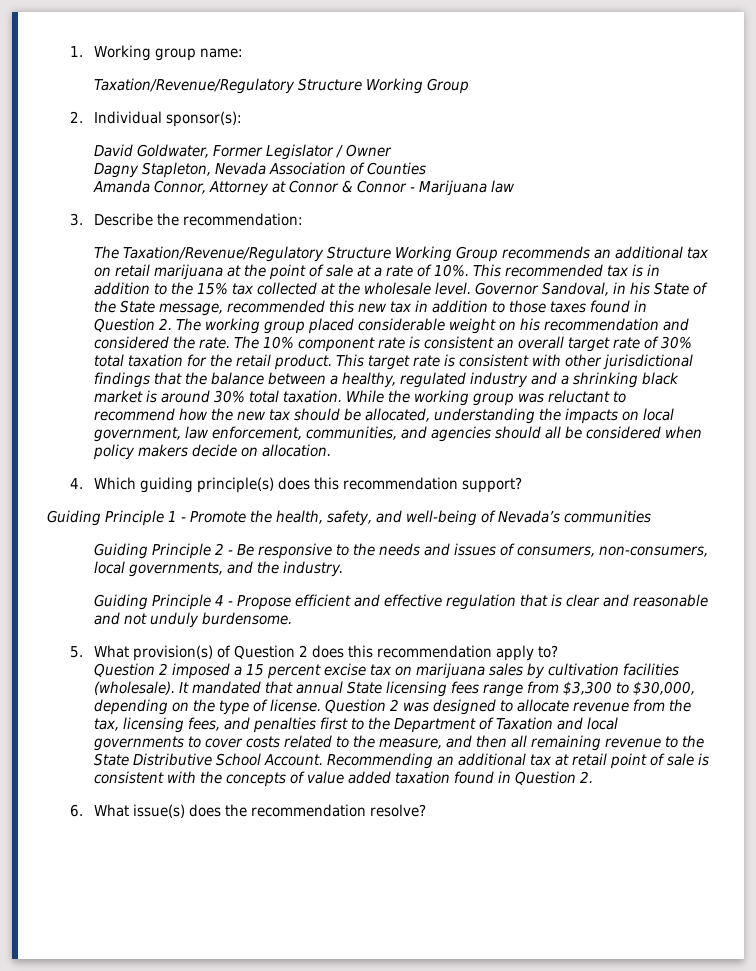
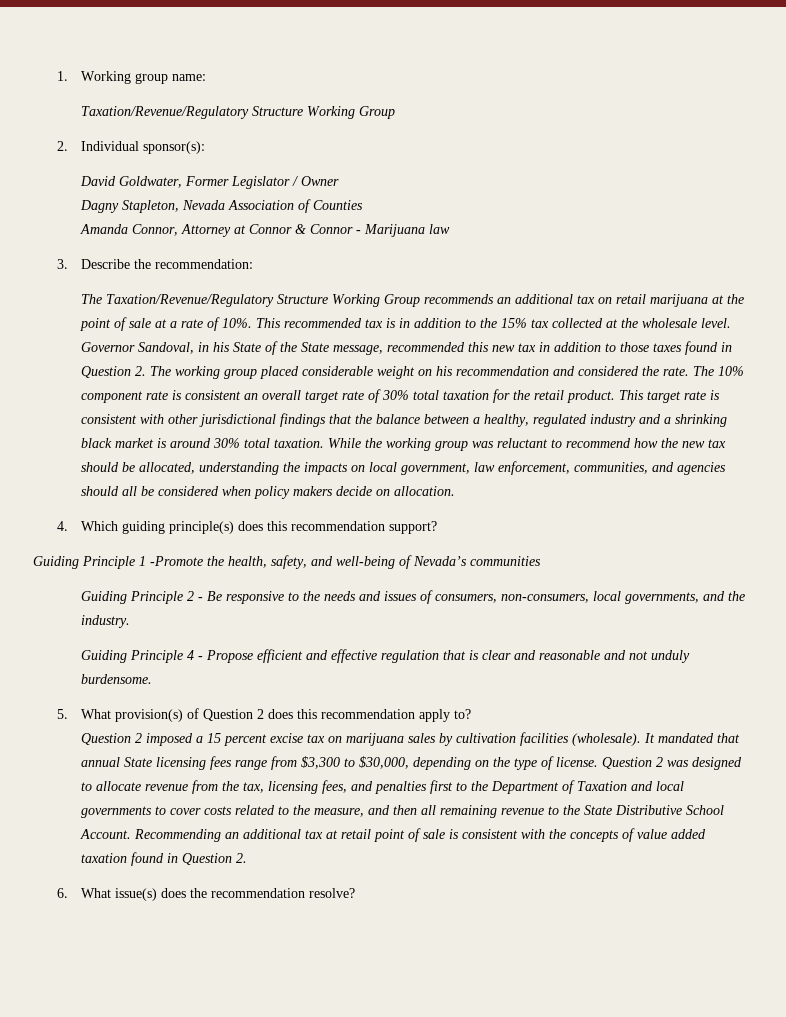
- Guiding Principle 1 - Promote the health, safety, and well-being of Nevada’s communities
+ Guiding Principle 1 -Promote the health, safety, and well-being of Nevada’s communities

